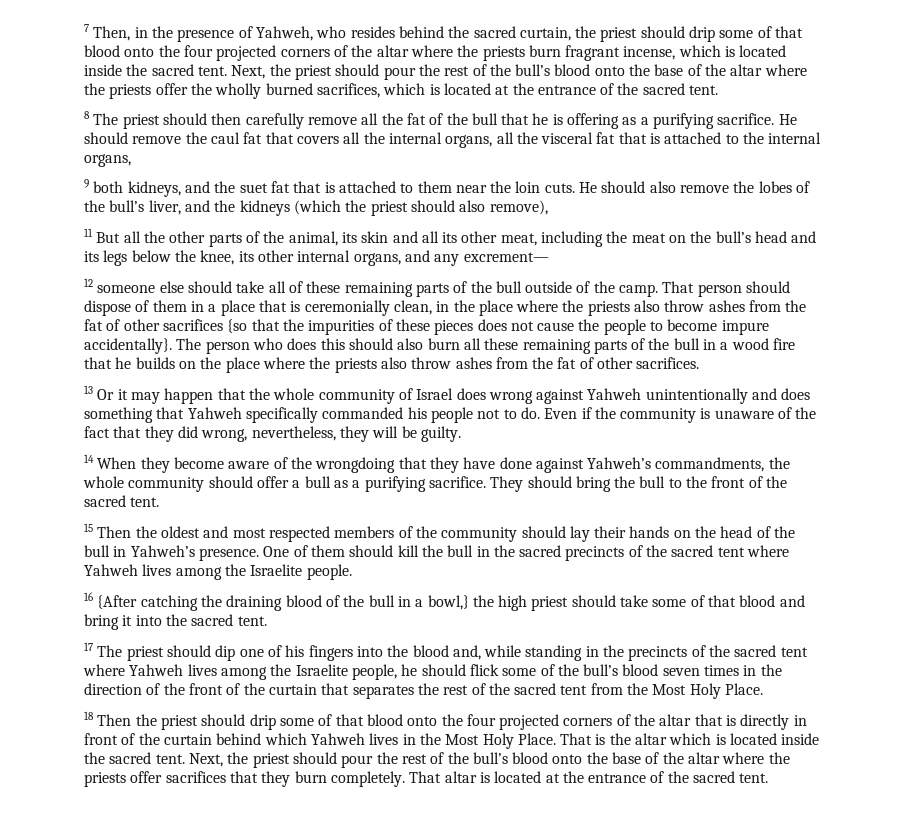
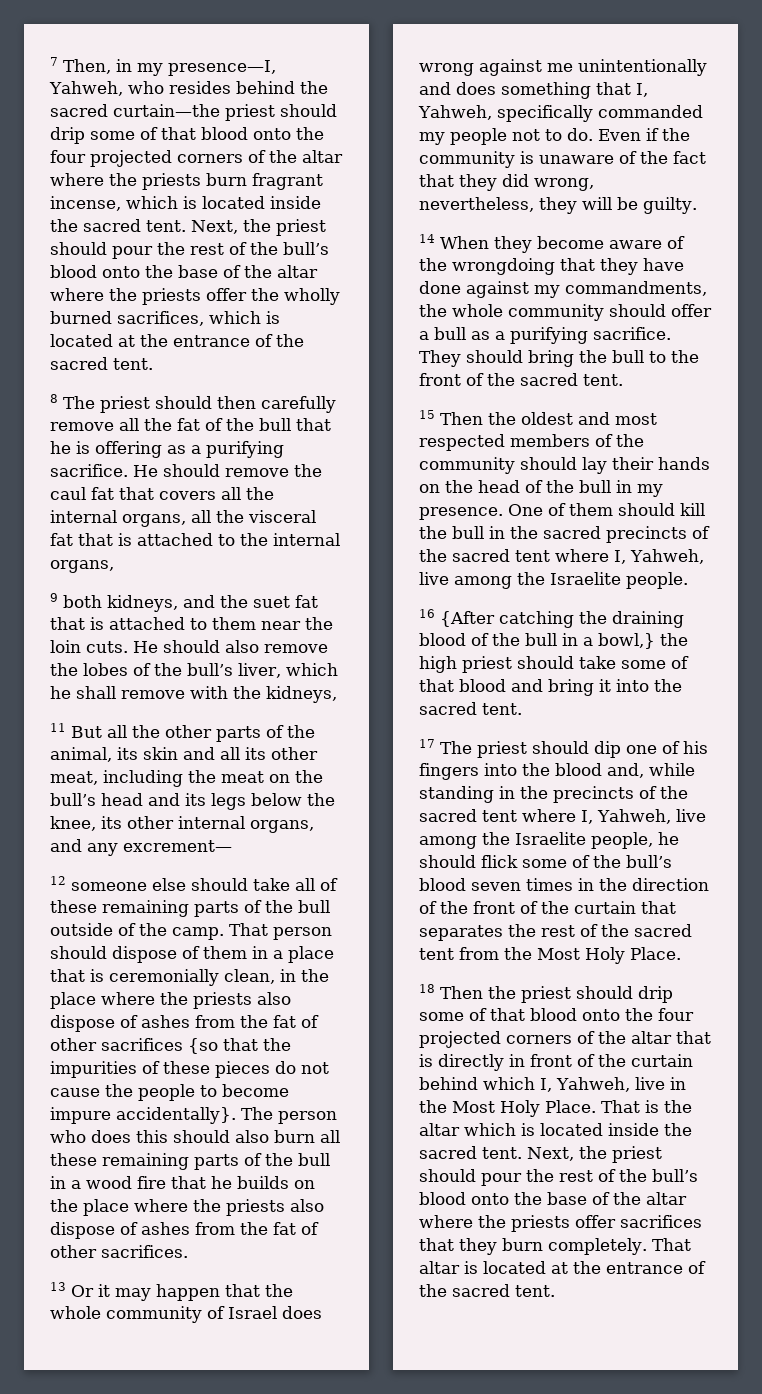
- 7 Then, in the presence of Yahweh, who resides behind the sacred curtain, the priest should drip some of that blood onto the four projected corners of the altar where the priests burn fragrant incense, which is located inside the sacred tent.
+ 7 Then, in my presence—I, Yahweh, who resides behind the sacred curtain—the priest should drip some of that blood onto the four projected corners of the altar where the priests burn fragrant incense, which is located inside the sacred tent.
- He should also remove the lobes of the bull’s liver, and the kidneys (which the priest should also remove),
+ He should also remove the lobes of the bull’s liver, which he shall remove with the kidneys,
- That person should dispose of them in a place that is ceremonially clean, in the place where the priests also throw ashes from the fat of other sacrifices {so that the impurities of these pieces does not cause the people to become impure accidentally}.
+ That person should dispose of them in a place that is ceremonially clean, in the place where the priests also dispose of ashes from the fat of other sacrifices {so that the impurities of these pieces do not cause the people to become impure accidentally}.
- The person who does this should also burn all these remaining parts of the bull in a wood fire that he builds on the place where the priests also throw ashes from the fat of other sacrifices.
+ The person who does this should also burn all these remaining parts of the bull in a wood fire that he builds on the place where the priests also dispose of ashes from the fat of other sacrifices.
- 13 Or it may happen that the whole community of Israel does wrong against Yahweh unintentionally and does something that Yahweh specifically commanded his people not to do.
+ 13 Or it may happen that the whole community of Israel does wrong against me unintentionally and does something that I, Yahweh, specifically commanded my people not to do.
- 14 When they become aware of the wrongdoing that they have done against Yahweh’s commandments, the whole community should offer a bull as a purifying sacrifice.
+ 14 When they become aware of the wrongdoing that they have done against my commandments, the whole community should offer a bull as a purifying sacrifice.
- 15 Then the oldest and most respected members of the community should lay their hands on the head of the bull in Yahweh’s presence.
+ 15 Then the oldest and most respected members of the community should lay their hands on the head of the bull in my presence.
- One of them should kill the bull in the sacred precincts of the sacred tent where Yahweh lives among the Israelite people.
+ One of them should kill the bull in the sacred precincts of the sacred tent where I, Yahweh, live among the Israelite people.
- 17 The priest should dip one of his fingers into the blood and, while standing in the precincts of the sacred tent where Yahweh lives among the Israelite people, he should flick some of the bull’s blood seven times in the direction of the front of the curtain that separates the rest of the sacred tent from the Most Holy Place.
+ 17 The priest should dip one of his fingers into the blood and, while standing in the precincts of the sacred tent where I, Yahweh, live among the Israelite people, he should flick some of the bull’s blood seven times in the direction of the front of the curtain that separates the rest of the sacred tent from the Most Holy Place.
- 18 Then the priest should drip some of that blood onto the four projected corners of the altar that is directly in front of the curtain behind which Yahweh lives in the Most Holy Place.
+ 18 Then the priest should drip some of that blood onto the four projected corners of the altar that is directly in front of the curtain behind which I, Yahweh, live in the Most Holy Place.

